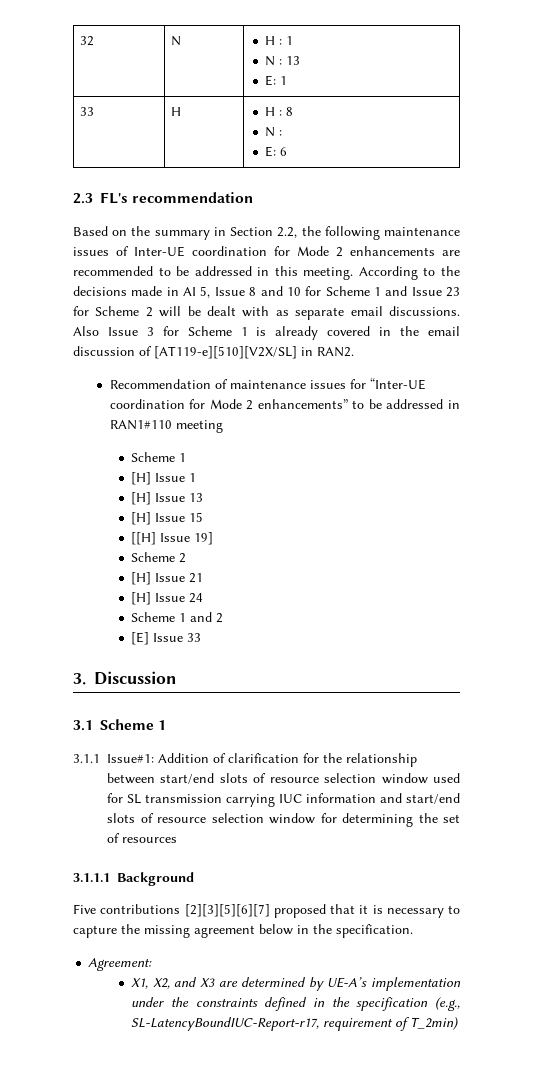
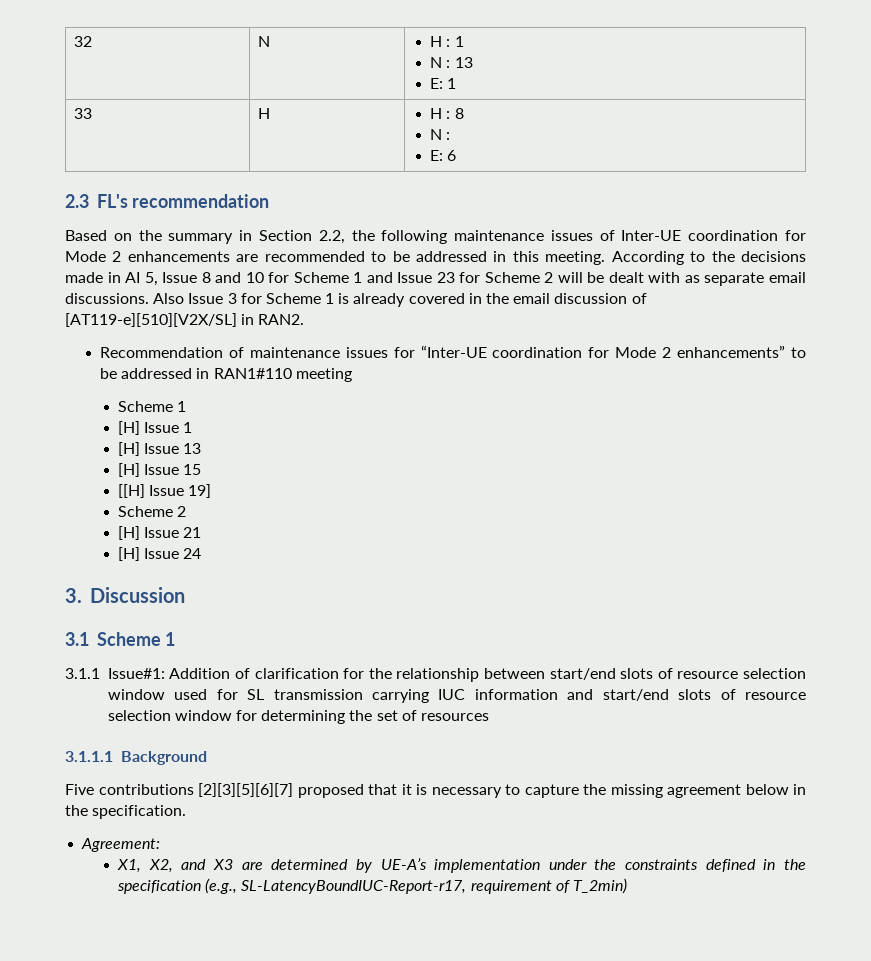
- Scheme 1 and 2
- [E] Issue 33

